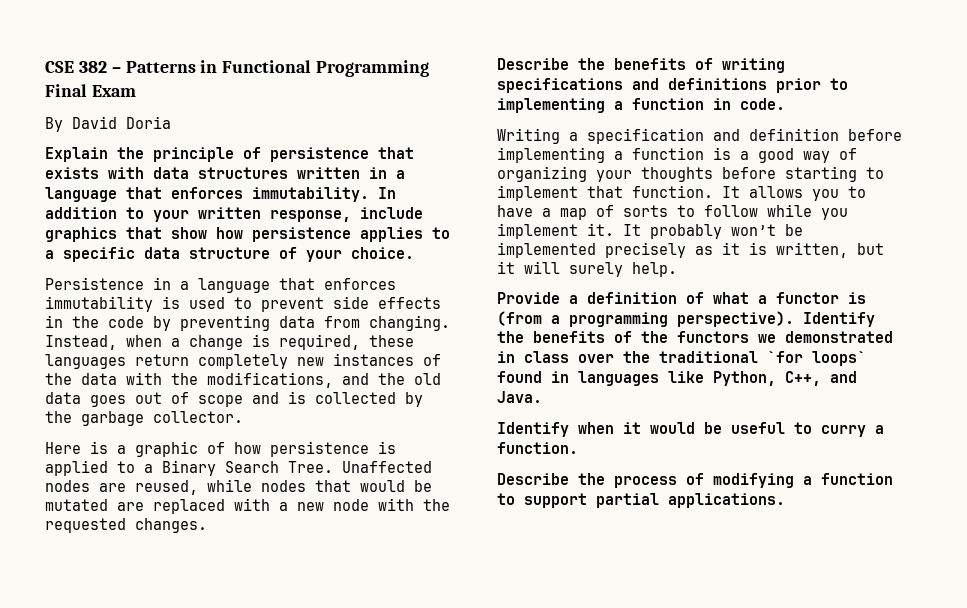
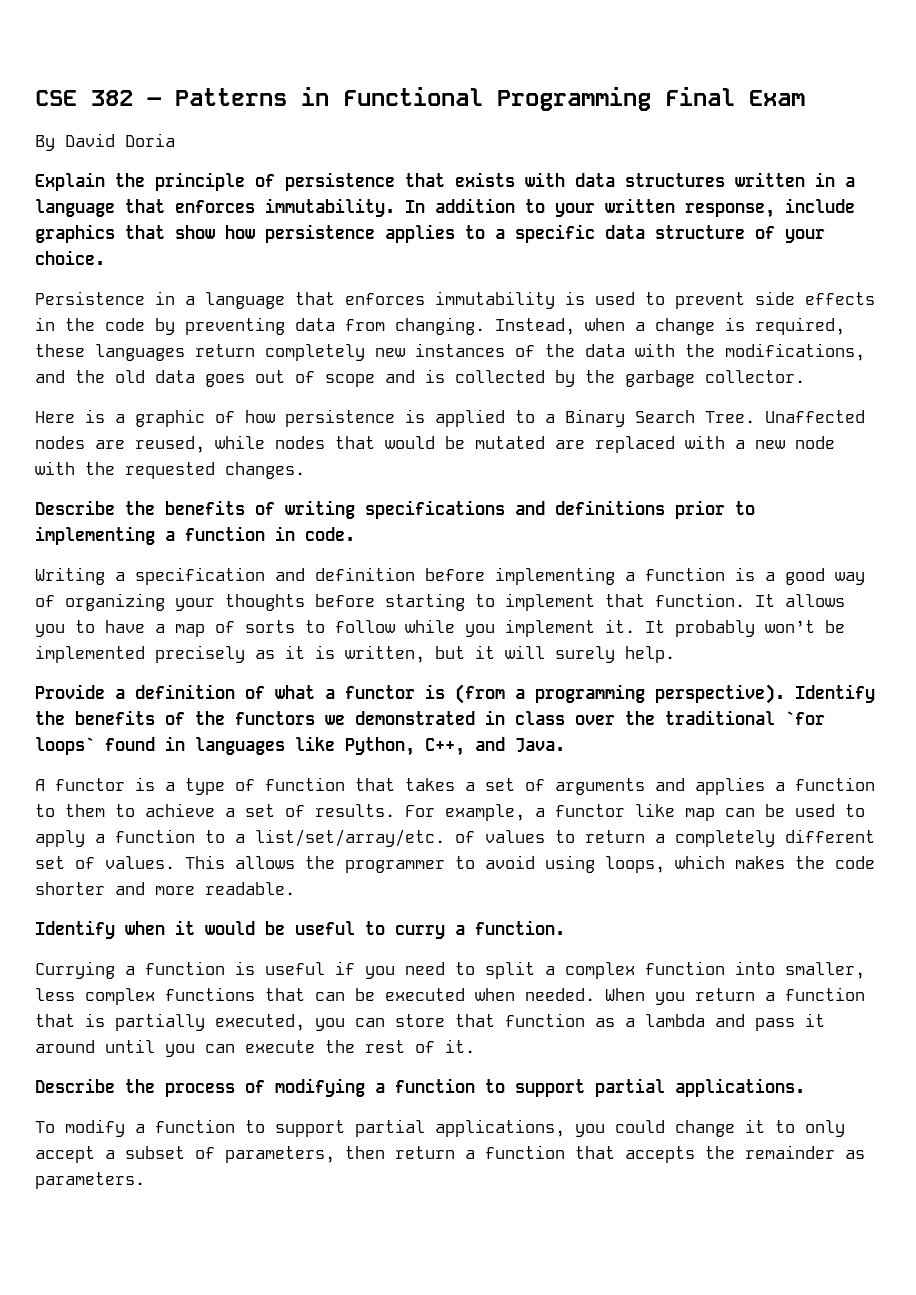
+ A functor is a type of function that takes a set of arguments and applies a function to them to achieve a set of results. For example, a functor like map can be used to apply a function to a list/set/array/etc. of values to return a completely different set of values. This allows the programmer to avoid using loops, which makes the code shorter and more readable.
+ Currying a function is useful if you need to split a complex function into smaller, less complex functions that can be executed when needed. When you return a function that is partially executed, you can store that function as a lambda and pass it around until you can execute the rest of it.
+ To modify a function to support partial applications, you could change it to only accept a subset of parameters, then return a function that accepts the remainder as parameters.

